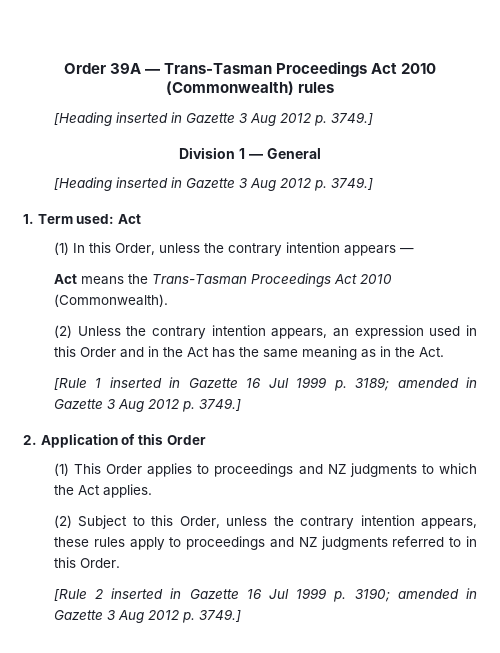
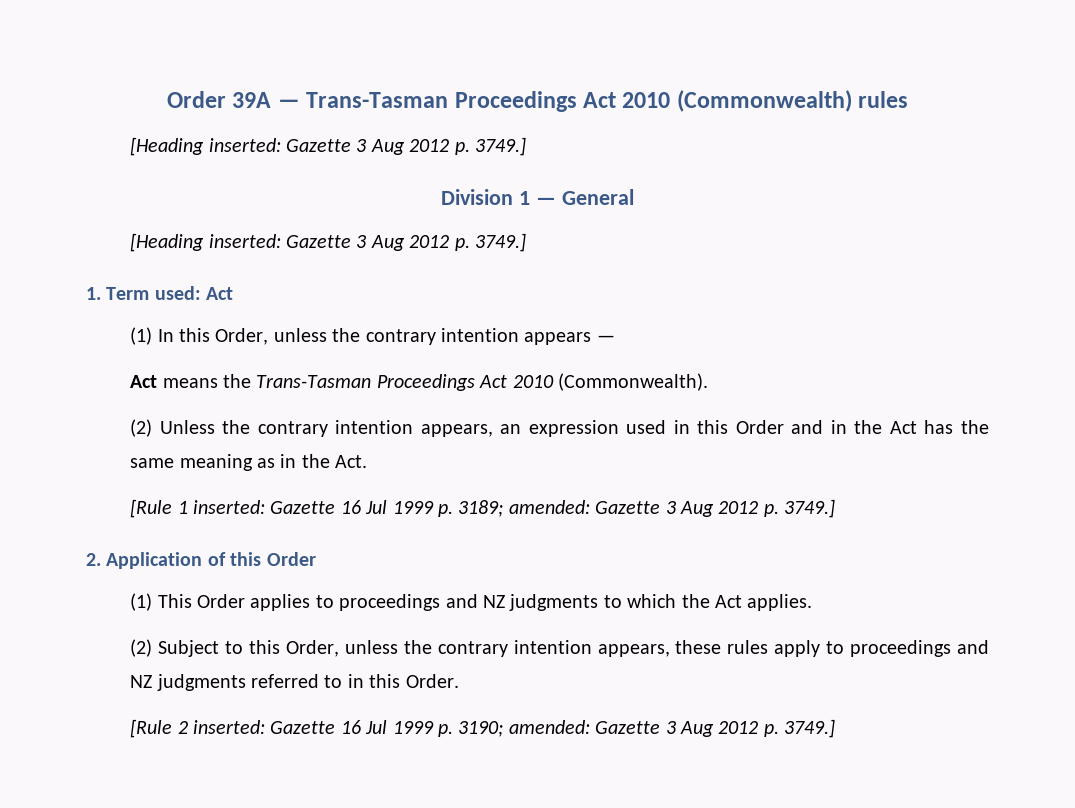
  Order 39A — Trans-Tasman Proceedings Act 2010 (Commonwealth) rules
- [Heading inserted in Gazette 3 Aug 2012 p. 3749.]
+ [Heading inserted: Gazette 3 Aug 2012 p. 3749.]
  Division 1 — General
- [Heading inserted in Gazette 3 Aug 2012 p. 3749.]
+ [Heading inserted: Gazette 3 Aug 2012 p. 3749.]
- [Rule 1 inserted in Gazette 16 Jul 1999 p. 3189; amended in Gazette 3 Aug 2012 p. 3749.]
+ [Rule 1 inserted: Gazette 16 Jul 1999 p. 3189; amended: Gazette 3 Aug 2012 p. 3749.]
- [Rule 2 inserted in Gazette 16 Jul 1999 p. 3190; amended in Gazette 3 Aug 2012 p. 3749.]
+ [Rule 2 inserted: Gazette 16 Jul 1999 p. 3190; amended: Gazette 3 Aug 2012 p. 3749.]

